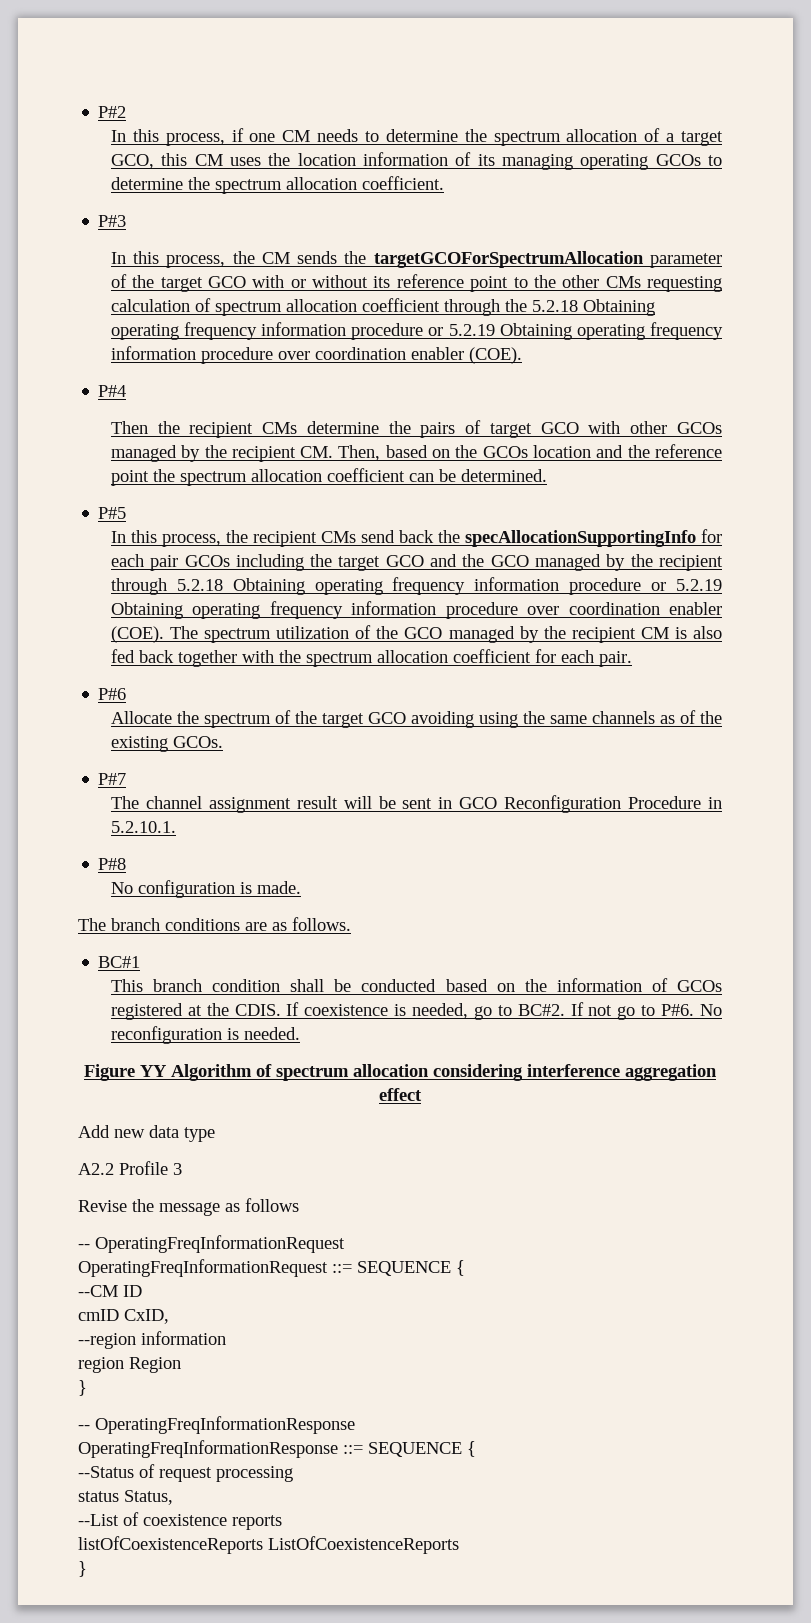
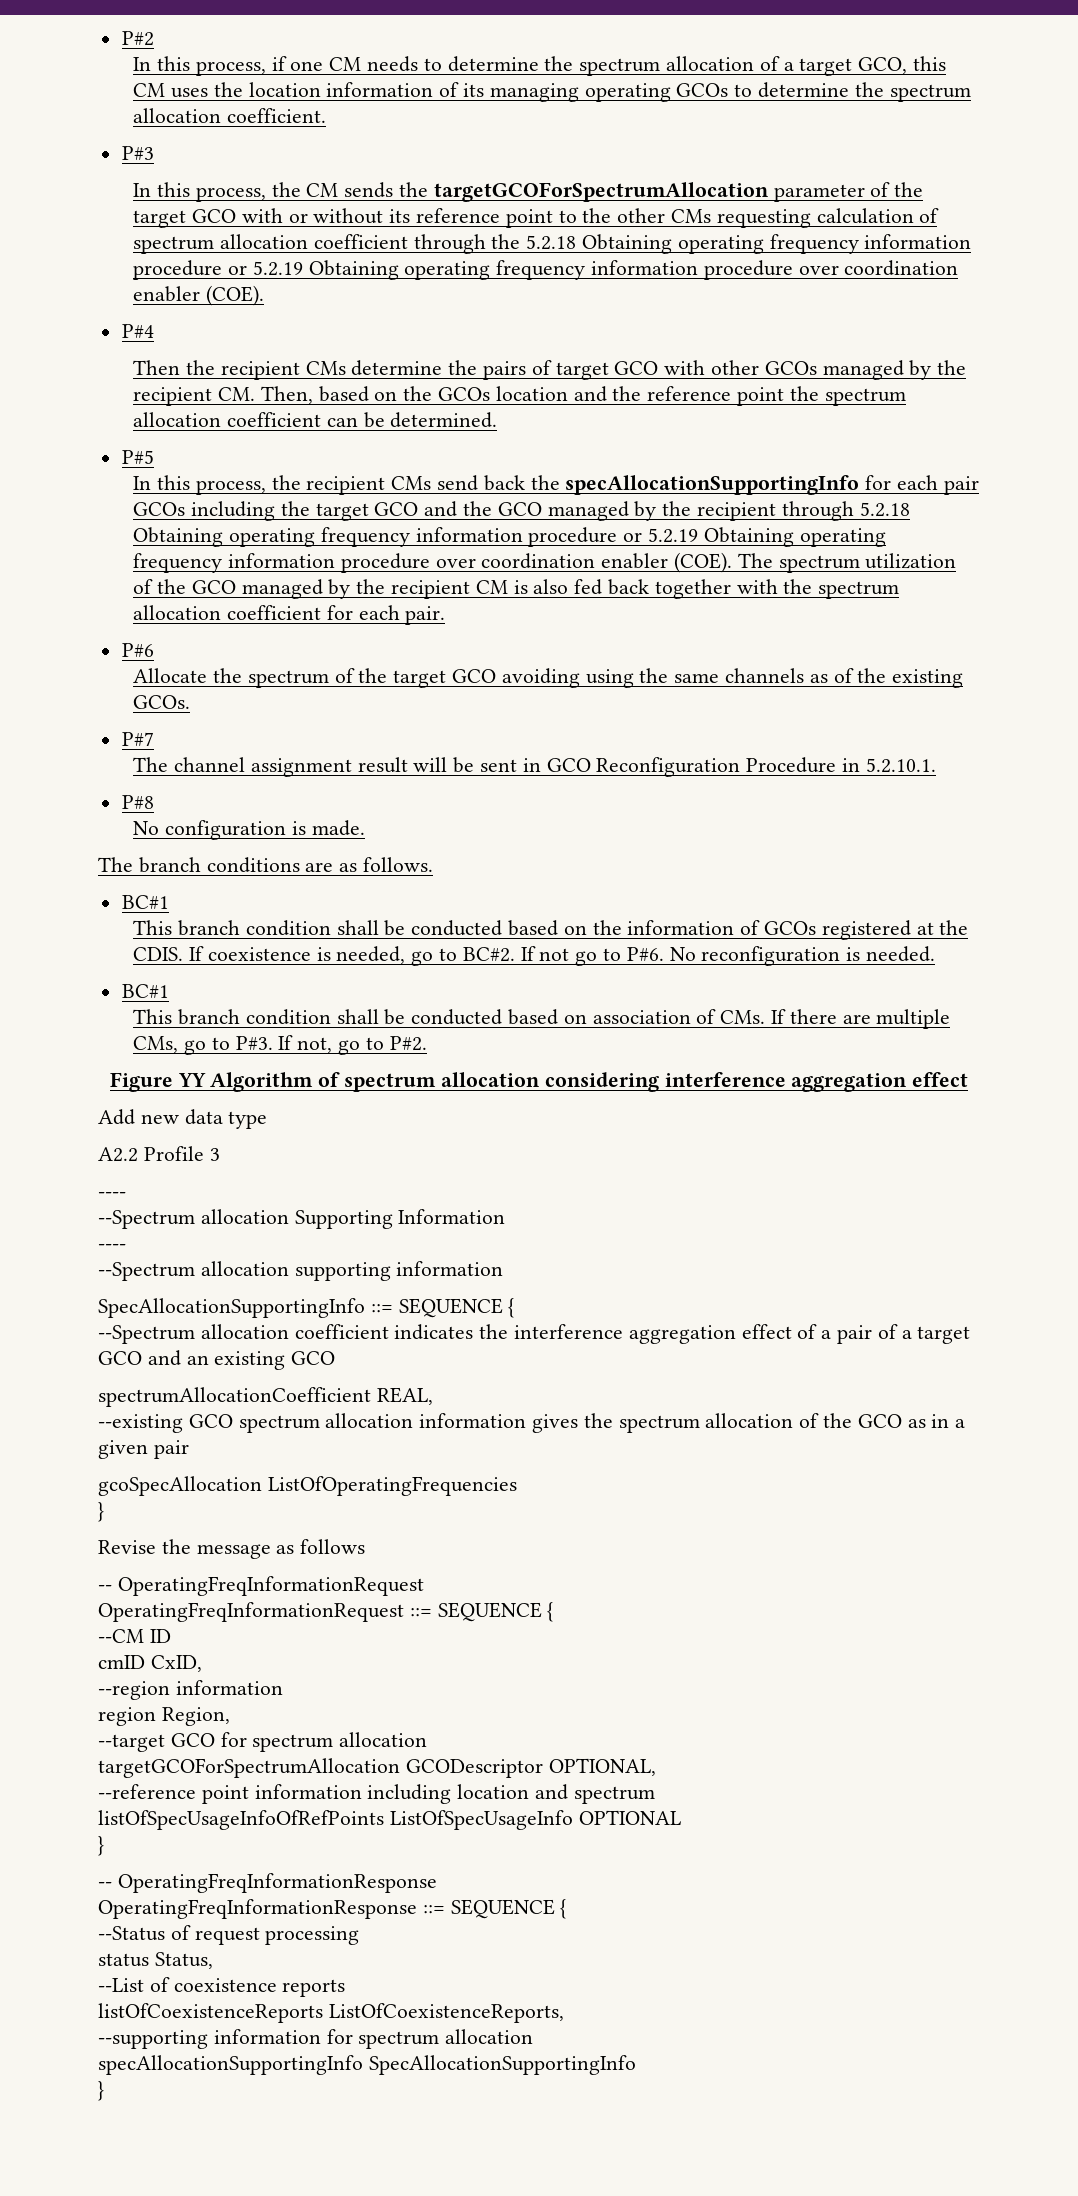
  If not go to P#6. No reconfiguration is needed.
+ BC#1
+ This branch condition shall be conducted based on association of CMs. If there are multiple CMs, go to P#3. If not, go to P#2.
  A2.2 Profile 3
+ ----
+ --Spectrum allocation Supporting Information
+ ----
+ --Spectrum allocation supporting information
+ SpecAllocationSupportingInfo ::= SEQUENCE {
+ --Spectrum allocation coefficient indicates the interference aggregation effect of a pair of a target GCO and an existing GCO
+ spectrumAllocationCoefficient REAL,
+ --existing GCO spectrum allocation information gives the spectrum allocation of the GCO as in a given pair
+ gcoSpecAllocation ListOfOperatingFrequencies
+ }
- region Region
+ region Region,
+ --target GCO for spectrum allocation
+ targetGCOForSpectrumAllocation GCODescriptor OPTIONAL,
+ --reference point information including location and spectrum
+ listOfSpecUsageInfoOfRefPoints ListOfSpecUsageInfo OPTIONAL
- listOfCoexistenceReports ListOfCoexistenceReports
+ listOfCoexistenceReports ListOfCoexistenceReports,
+ --supporting information for spectrum allocation
+ specAllocationSupportingInfo SpecAllocationSupportingInfo

